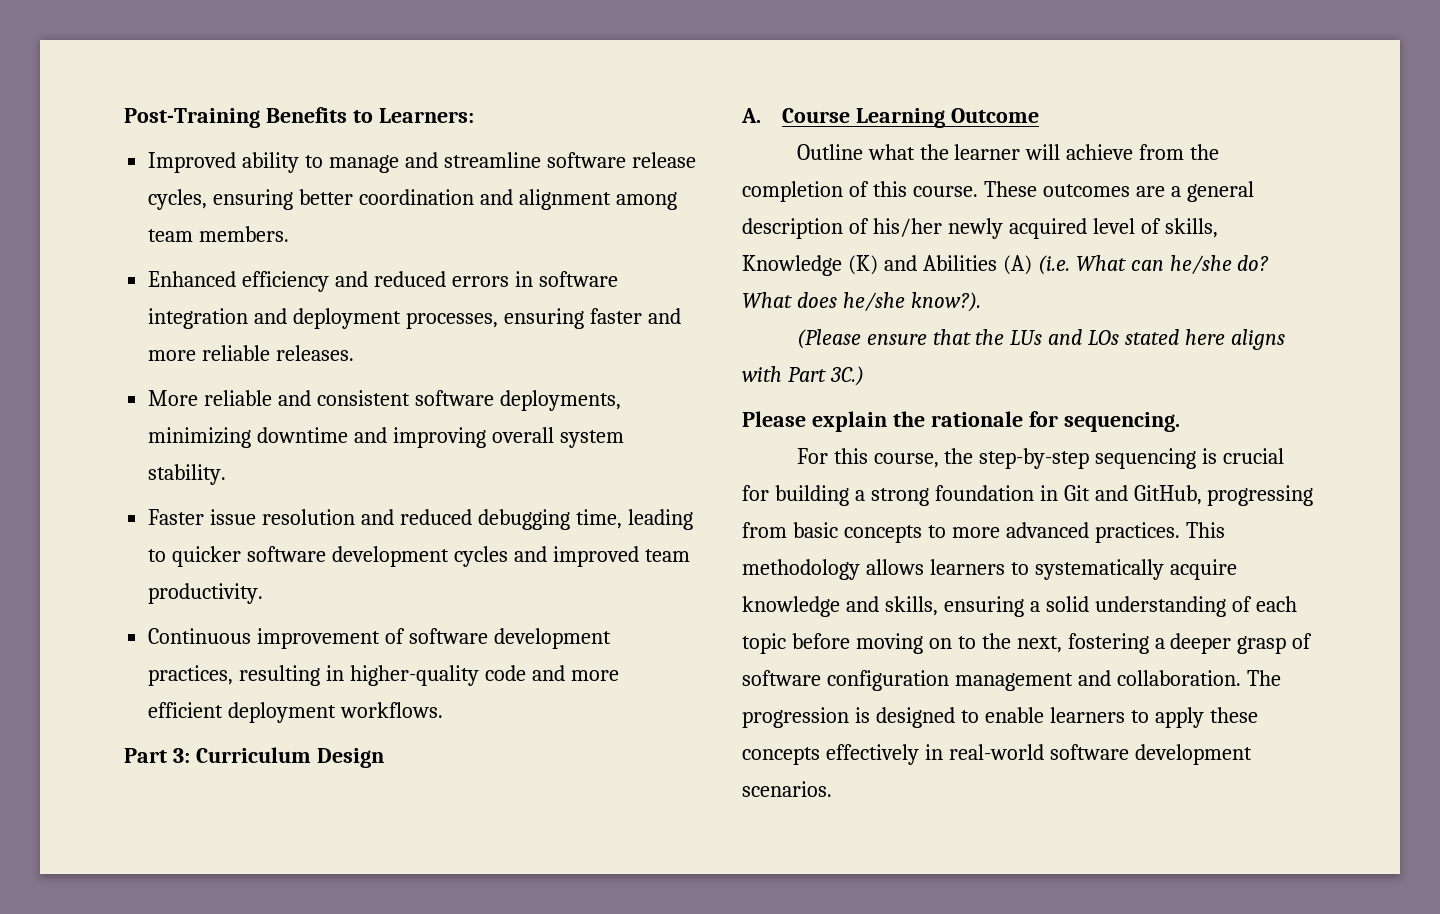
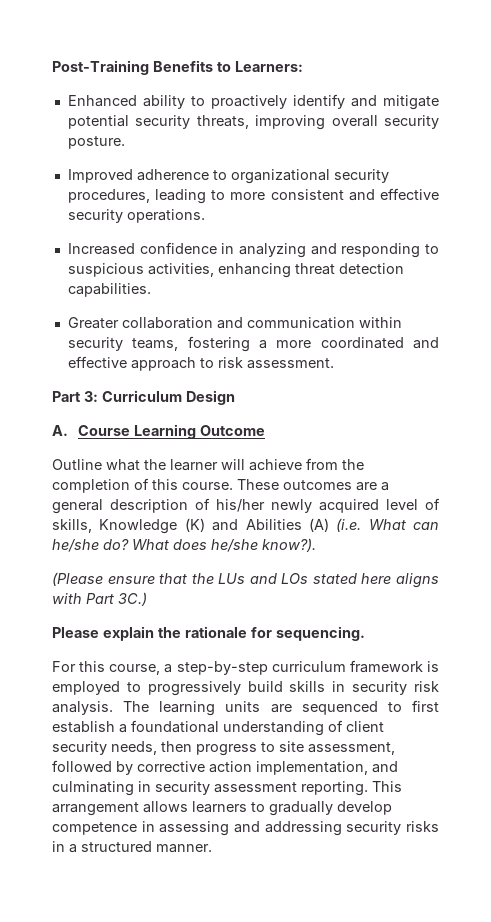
- Improved ability to manage and streamline software release cycles, ensuring better coordination and alignment among team members.
- Enhanced efficiency and reduced errors in software integration and deployment processes, ensuring faster and more reliable releases.
- More reliable and consistent software deployments, minimizing downtime and improving overall system stability.
- Faster issue resolution and reduced debugging time, leading to quicker software development cycles and improved team productivity.
- Continuous improvement of software development practices, resulting in higher-quality code and more efficient deployment workflows.
+ Enhanced ability to proactively identify and mitigate potential security threats, improving overall security posture.
+ Improved adherence to organizational security procedures, leading to more consistent and effective security operations.
+ Increased confidence in analyzing and responding to suspicious activities, enhancing threat detection capabilities.
+ Greater collaboration and communication within security teams, fostering a more coordinated and effective approach to risk assessment.
- For this course, the step-by-step sequencing is crucial for building a strong foundation in Git and GitHub, progressing from basic concepts to more advanced practices. This methodology allows learners to systematically acquire knowledge and skills, ensuring a solid understanding of each topic before moving on to the next, fostering a deeper grasp of software configuration management and collaboration. The progression is designed to enable learners to apply these concepts effectively in real-world software development scenarios.
+ For this course, a step-by-step curriculum framework is employed to progressively build skills in security risk analysis. The learning units are sequenced to first establish a foundational understanding of client security needs, then progress to site assessment, followed by corrective action implementation, and culminating in security assessment reporting. This arrangement allows learners to gradually develop competence in assessing and addressing security risks in a structured manner.

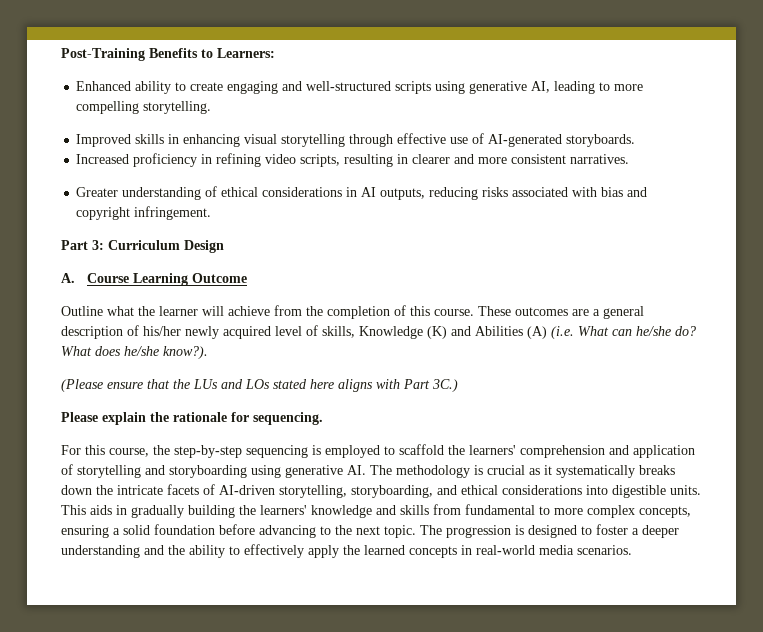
- Enhanced ability to proactively identify and mitigate potential security threats, improving overall security posture.
- Improved adherence to organizational security procedures, leading to more consistent and effective security operations.
- Increased confidence in analyzing and responding to suspicious activities, enhancing threat detection capabilities.
- Greater collaboration and communication within security teams, fostering a more coordinated and effective approach to risk assessment.
+ Enhanced ability to create engaging and well-structured scripts using generative AI, leading to more compelling storytelling.
+ Improved skills in enhancing visual storytelling through effective use of AI-generated storyboards.
+ Increased proficiency in refining video scripts, resulting in clearer and more consistent narratives.
+ Greater understanding of ethical considerations in AI outputs, reducing risks associated with bias and copyright infringement.
- For this course, a step-by-step curriculum framework is employed to progressively build skills in security risk analysis. The learning units are sequenced to first establish a foundational understanding of client security needs, then progress to site assessment, followed by corrective action implementation, and culminating in security assessment reporting. This arrangement allows learners to gradually develop competence in assessing and addressing security risks in a structured manner.
+ For this course, the step-by-step sequencing is employed to scaffold the learners' comprehension and application of storytelling and storyboarding using generative AI. The methodology is crucial as it systematically breaks down the intricate facets of AI-driven storytelling, storyboarding, and ethical considerations into digestible units. This aids in gradually building the learners' knowledge and skills from fundamental to more complex concepts, ensuring a solid foundation before advancing to the next topic. The progression is designed to foster a deeper understanding and the ability to effectively apply the learned concepts in real-world media scenarios.

